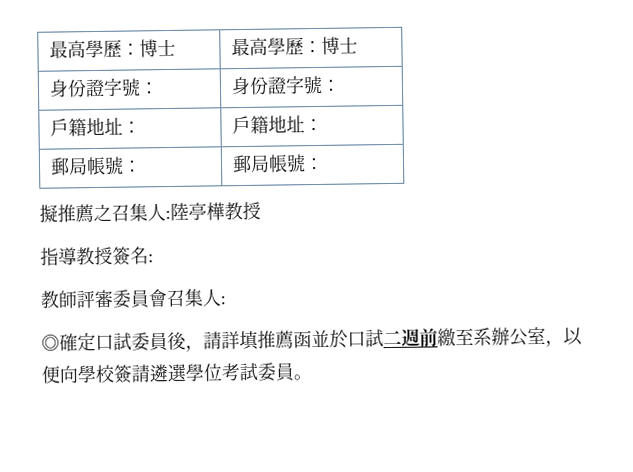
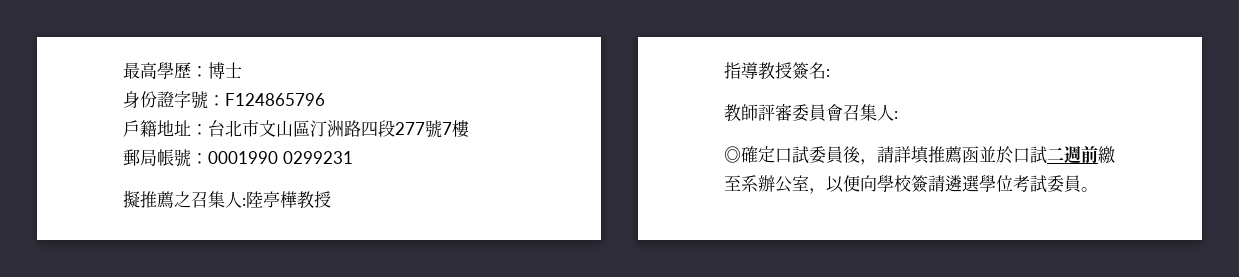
- 最高學歷：博士 | 最高學歷：博士
- 身份證字號： | 身份證字號：
- 戶籍地址： | 戶籍地址：
- 郵局帳號： | 郵局帳號：
+ 最高學歷：博士
+ 身份證字號：F124865796
+ 戶籍地址：台北市文山區汀洲路四段277號7樓
+ 郵局帳號：0001990 0299231

